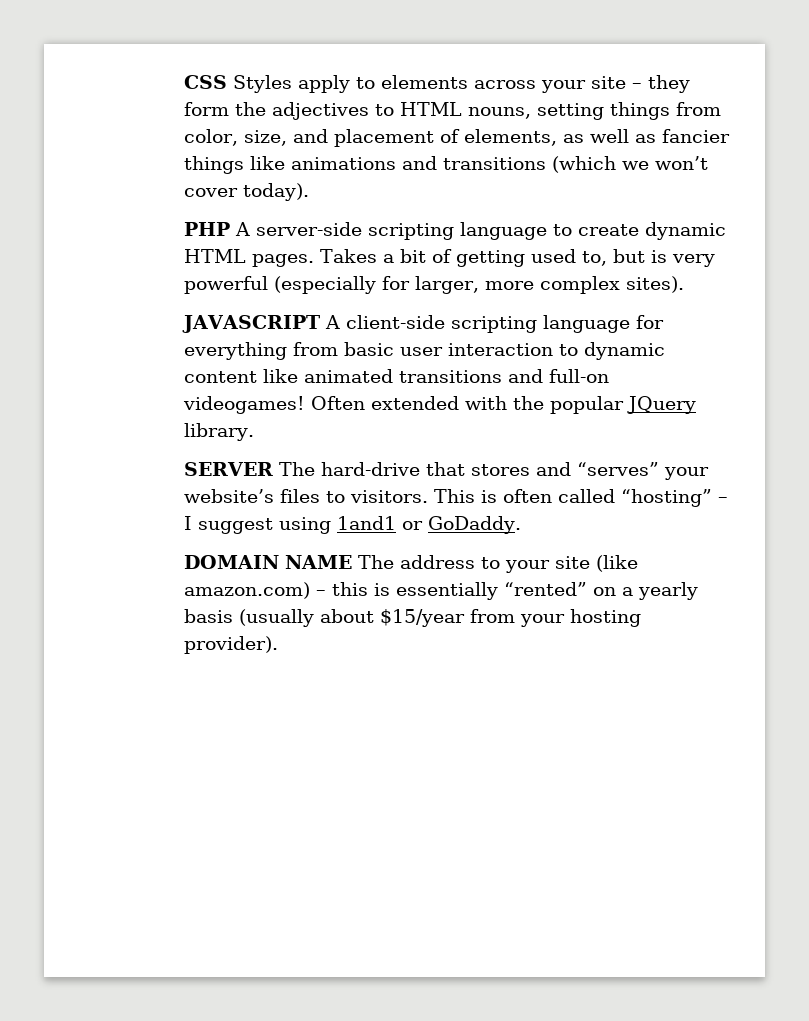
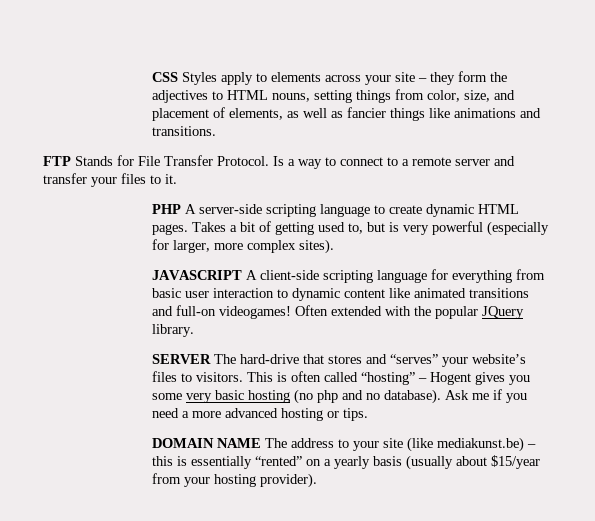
- CSS Styles apply to elements across your site – they form the adjectives to HTML nouns, setting things from color, size, and placement of elements, as well as fancier things like animations and transitions (which we won’t cover today).
+ CSS Styles apply to elements across your site – they form the adjectives to HTML nouns, setting things from color, size, and placement of elements, as well as fancier things like animations and transitions.
+ FTP Stands for File Transfer Protocol. Is a way to connect to a remote server and transfer your files to it.
- This is often called “hosting” – I suggest using 1and1 or GoDaddy.
+ This is often called “hosting” – Hogent gives you some very basic hosting (no php and no database). Ask me if you need a more advanced hosting or tips.
- DOMAIN NAME The address to your site (like amazon.com) – this is essentially “rented” on a yearly basis (usually about $15/year from your hosting provider).
+ DOMAIN NAME The address to your site (like mediakunst.be) – this is essentially “rented” on a yearly basis (usually about $15/year from your hosting provider).

